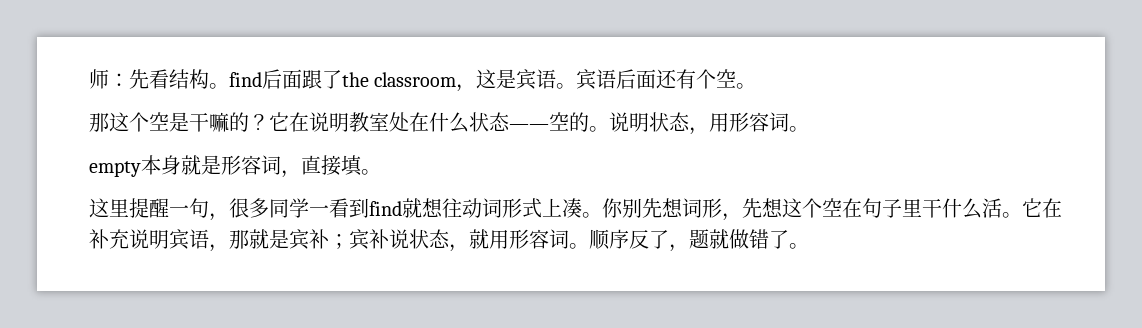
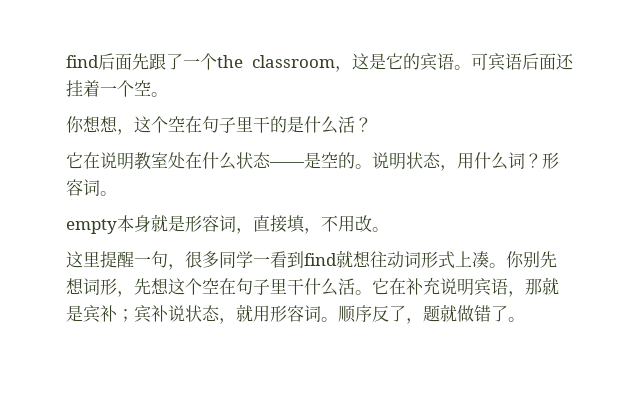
- 师：先看结构。find后面跟了the classroom，这是宾语。宾语后面还有个空。
+ find后面先跟了一个the classroom，这是它的宾语。可宾语后面还挂着一个空。
- 那这个空是干嘛的？它在说明教室处在什么状态——空的。
+ 你想想，这个空在句子里干的是什么活？
+ 它在说明教室处在什么状态——是空的。
- 说明状态，用形容词。
+ 说明状态，用什么词？形容词。
- empty本身就是形容词，直接填。
+ empty本身就是形容词，直接填，不用改。

